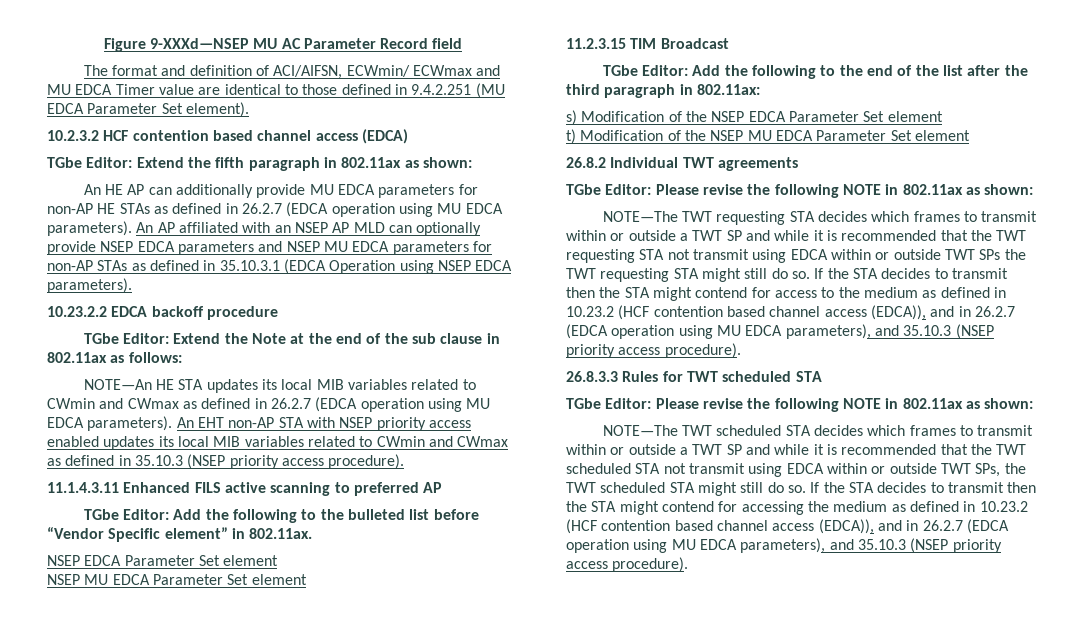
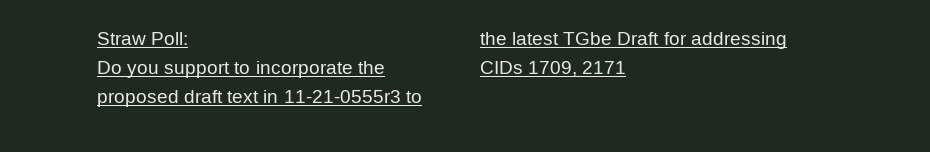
- Figure 9-XXXd—NSEP MU AC Parameter Record field
- The format and definition of ACI/AIFSN, ECWmin/ ECWmax and MU EDCA Timer value are identical to those defined in 9.4.2.251 (MU EDCA Parameter Set element).
- 10.2.3.2 HCF contention based channel access (EDCA)
- TGbe Editor: Extend the fifth paragraph in 802.11ax as shown:
- An HE AP can additionally provide MU EDCA parameters for non-AP HE STAs as defined in 26.2.7 (EDCA operation using MU EDCA parameters). An AP affiliated with an NSEP AP MLD can optionally provide NSEP EDCA parameters and NSEP MU EDCA parameters for non-AP STAs as defined in 35.10.3.1 (EDCA Operation using NSEP EDCA parameters).
- 10.23.2.2 EDCA backoff procedure
- TGbe Editor: Extend the Note at the end of the sub clause in 802.11ax as follows:
- NOTE—An HE STA updates its local MIB variables related to CWmin and CWmax as defined in 26.2.7 (EDCA operation using MU EDCA parameters). An EHT non-AP STA with NSEP priority access enabled updates its local MIB variables related to CWmin and CWmax as defined in 35.10.3 (NSEP priority access procedure).
- 11.1.4.3.11 Enhanced FILS active scanning to preferred AP
- TGbe Editor: Add the following to the bulleted list before “Vendor Specific element” in 802.11ax.
- NSEP EDCA Parameter Set element
- NSEP MU EDCA Parameter Set element
- 11.2.3.15 TIM Broadcast
- TGbe Editor: Add the following to the end of the list after the third paragraph in 802.11ax:
- s) Modification of the NSEP EDCA Parameter Set element
- t) Modification of the NSEP MU EDCA Parameter Set element
- 26.8.2 Individual TWT agreements
- TGbe Editor: Please revise the following NOTE in 802.11ax as shown:
- NOTE—The TWT requesting STA decides which frames to transmit within or outside a TWT SP and while it is recommended that the TWT requesting STA not transmit using EDCA within or outside TWT SPs the TWT requesting STA might still do so. If the STA decides to transmit then the STA might contend for access to the medium as defined in 10.23.2 (HCF contention based channel access (EDCA)), and in 26.2.7 (EDCA operation using MU EDCA parameters), and 35.10.3 (NSEP priority access procedure).
- 26.8.3.3 Rules for TWT scheduled STA
- TGbe Editor: Please revise the following NOTE in 802.11ax as shown:
- NOTE—The TWT scheduled STA decides which frames to transmit within or outside a TWT SP and while it is recommended that the TWT scheduled STA not transmit using EDCA within or outside TWT SPs, the TWT scheduled STA might still do so. If the STA decides to transmit then the STA might contend for accessing the medium as defined in 10.23.2 (HCF contention based channel access (EDCA)), and in 26.2.7 (EDCA operation using MU EDCA parameters), and 35.10.3 (NSEP priority access procedure).
+ Straw Poll:
+ Do you support to incorporate the proposed draft text in 11-21-0555r3 to the latest TGbe Draft for addressing CIDs 1709, 2171

